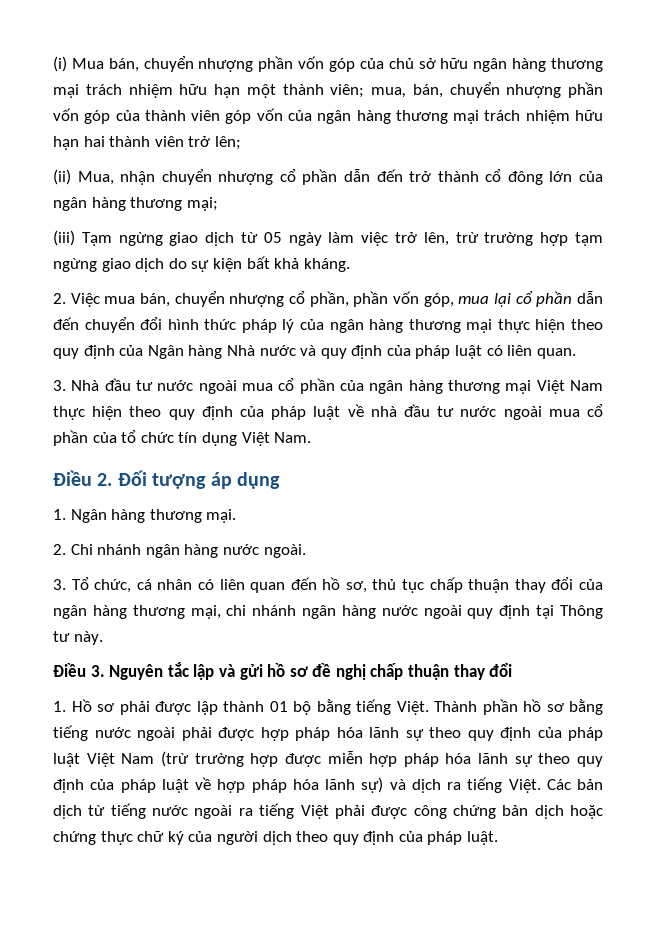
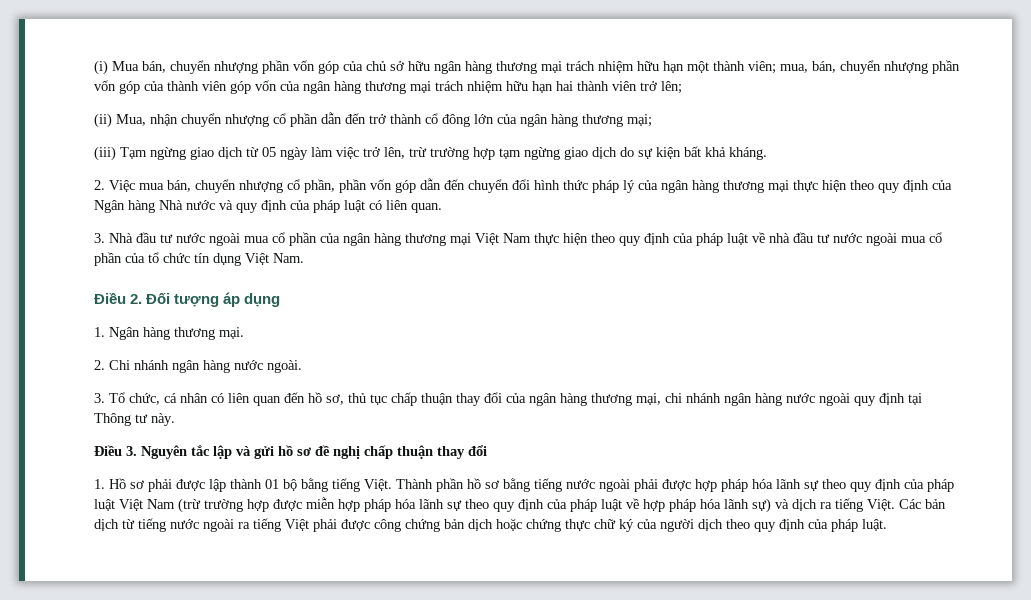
- 2. Việc mua bán, chuyển nhượng cổ phần, phần vốn góp, mua lại cổ phần dẫn đến chuyển đổi hình thức pháp lý của ngân hàng thương mại thực hiện theo quy định của Ngân hàng Nhà nước và quy định của pháp luật có liên quan.
+ 2. Việc mua bán, chuyển nhượng cổ phần, phần vốn góp dẫn đến chuyển đổi hình thức pháp lý của ngân hàng thương mại thực hiện theo quy định của Ngân hàng Nhà nước và quy định của pháp luật có liên quan.

